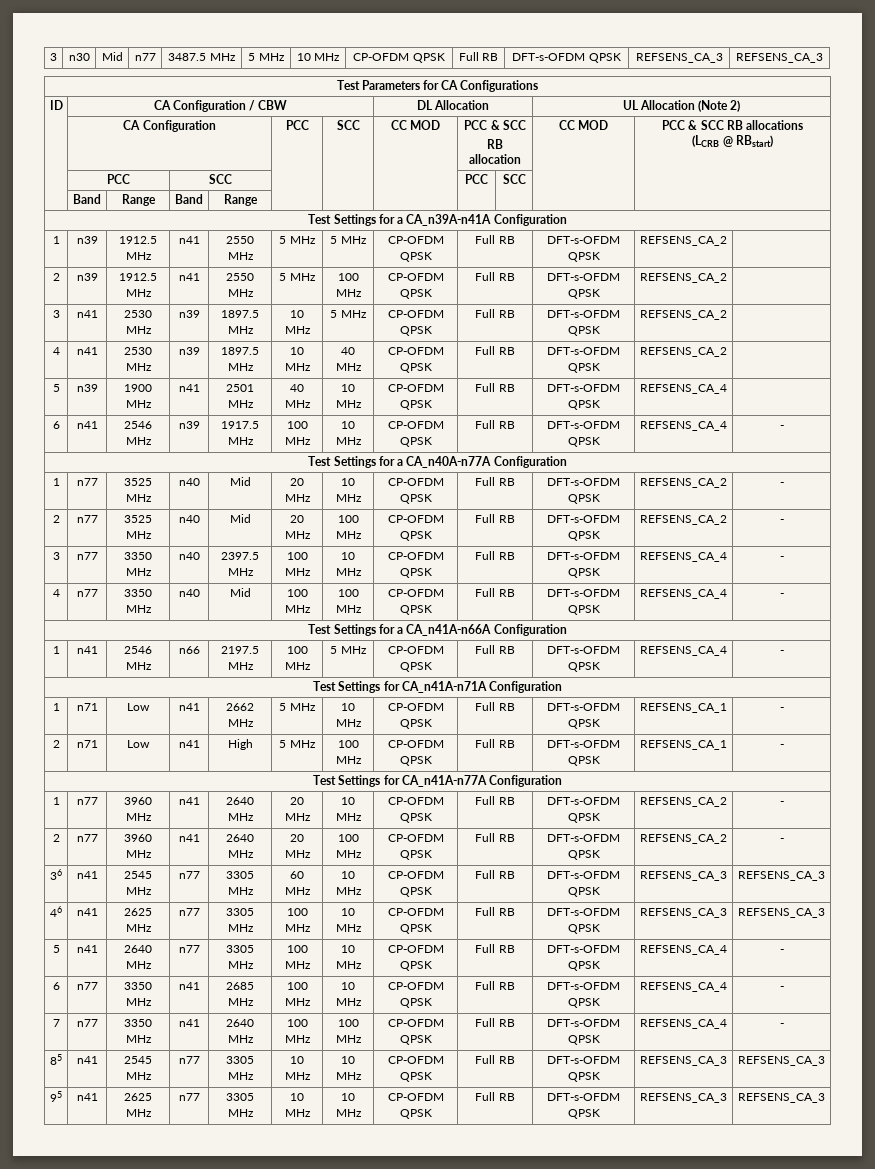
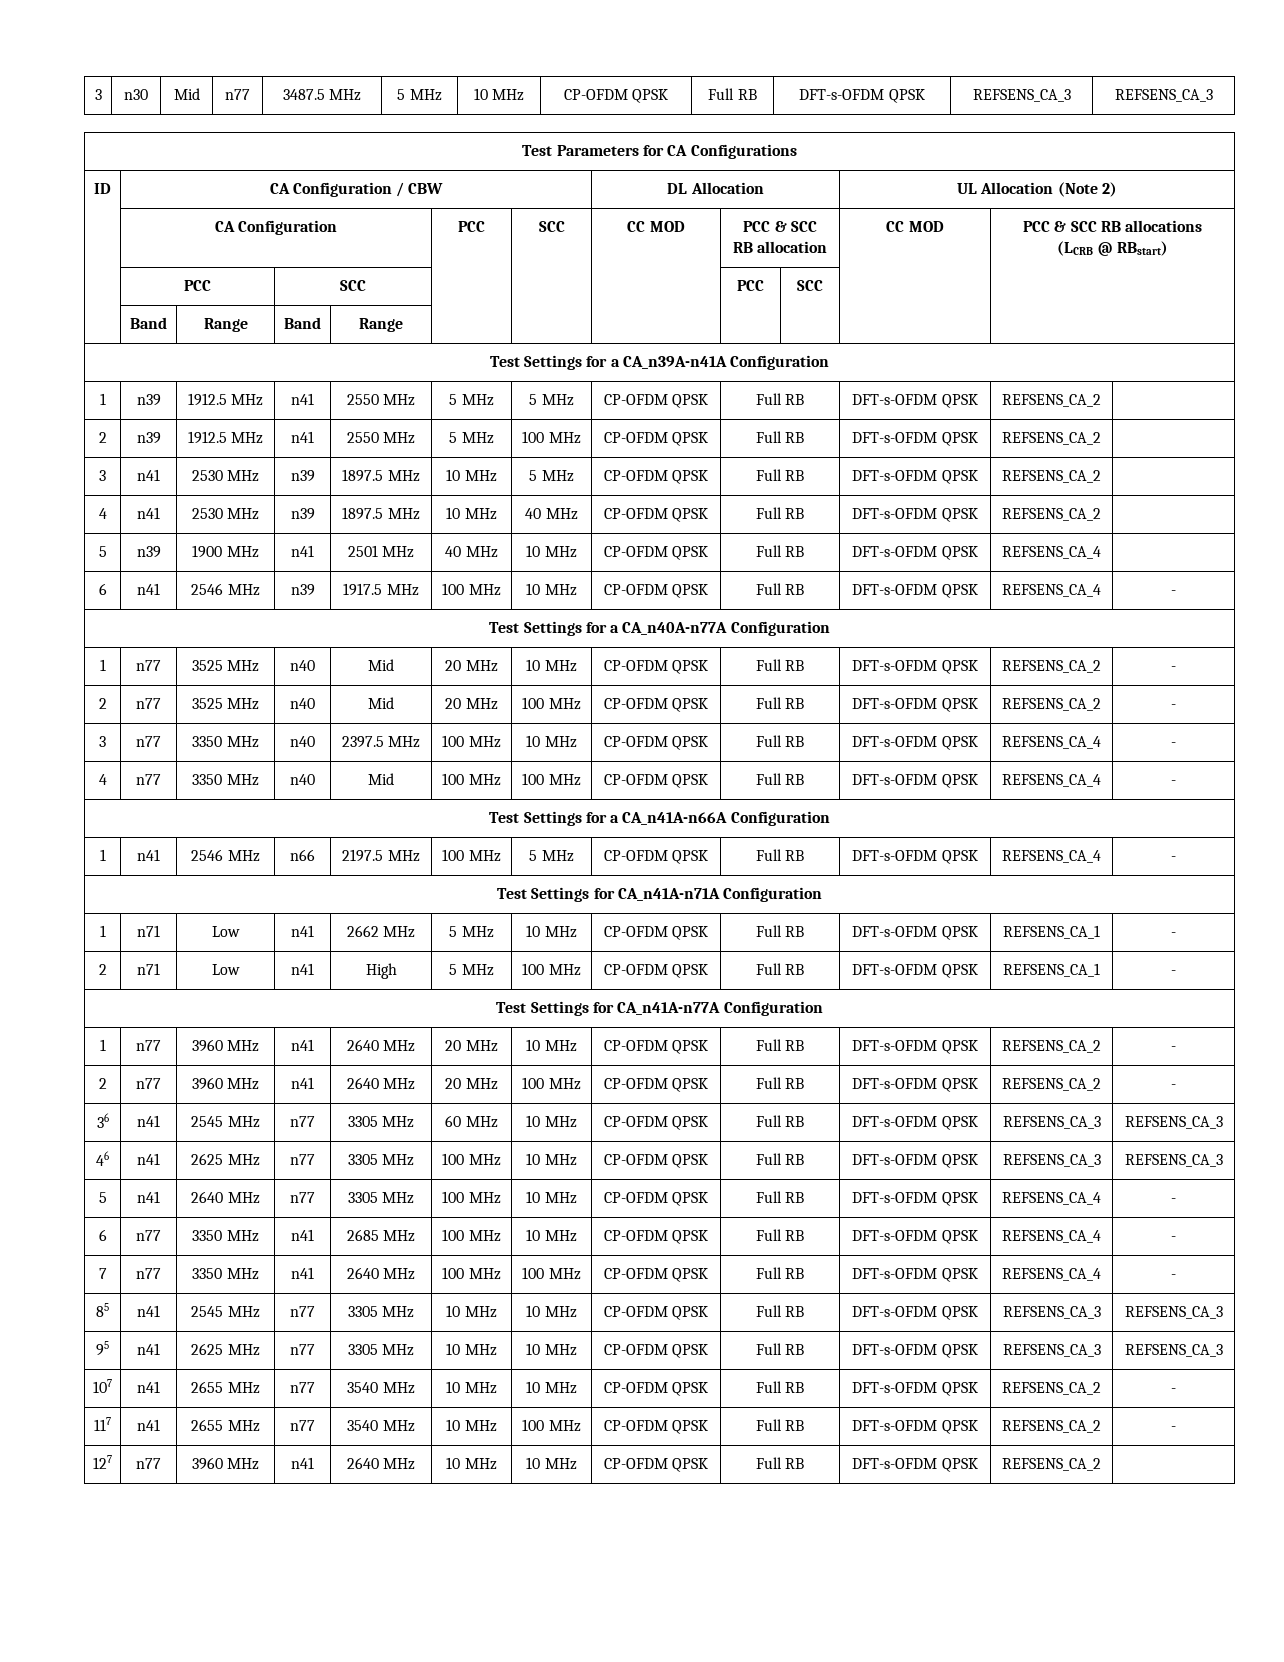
+ 107 | n41 | 2655 MHz | n77 | 3540 MHz | 10 MHz | 10 MHz | CP-OFDM QPSK | Full RB | DFT-s-OFDM QPSK | REFSENS_CA_2 | -
+ 117 | n41 | 2655 MHz | n77 | 3540 MHz | 10 MHz | 100 MHz | CP-OFDM QPSK | Full RB | DFT-s-OFDM QPSK | REFSENS_CA_2 | -
+ 127 | n77 | 3960 MHz | n41 | 2640 MHz | 10 MHz | 10 MHz | CP-OFDM QPSK | Full RB | DFT-s-OFDM QPSK | REFSENS_CA_2 |

